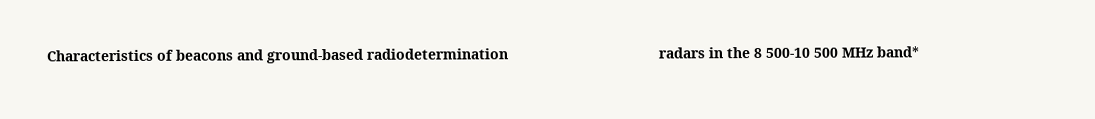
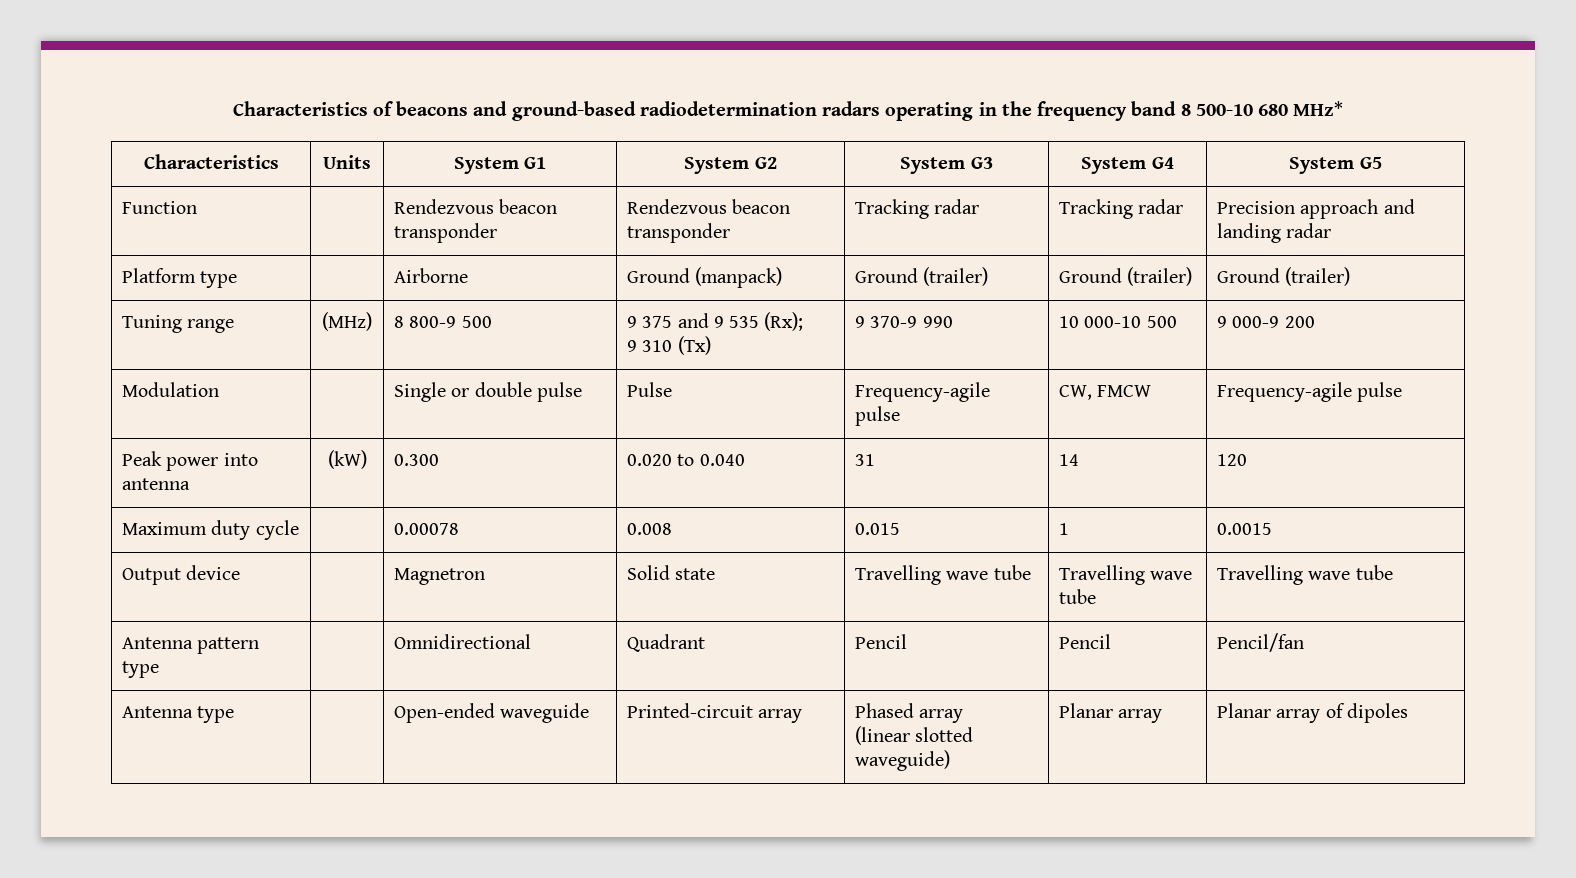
- Characteristics of beacons and ground-based radiodetermination radars in the 8 500-10 500 MHz band*
+ Characteristics of beacons and ground-based radiodetermination radars operating in the frequency band 8 500-10 680 MHz*
+ Characteristics | Units | System G1 | System G2 | System G3 | System G4 | System G5
+ Function | | Rendezvous beacon transponder | Rendezvous beacon transponder | Tracking radar | Tracking radar | Precision approach and landing radar
+ Platform type | | Airborne | Ground (manpack) | Ground (trailer) | Ground (trailer) | Ground (trailer)
+ Tuning range | (MHz) | 8 800-9 500 | 9 375 and 9 535 (Rx);
+ 9 310 (Tx) | 9 370-9 990 | 10 000-10 500 | 9 000-9 200
+ Modulation | | Single or double pulse | Pulse | Frequency-agile pulse | CW, FMCW | Frequency-agile pulse
+ Peak power into antenna | (kW) | 0.300 | 0.020 to 0.040 | 31 | 14 | 120
+ Maximum duty cycle | | 0.00078 | 0.008 | 0.015 | 1 | 0.0015
+ Output device | | Magnetron | Solid state | Travelling wave tube | Travelling wave tube | Travelling wave tube
+ Antenna pattern type | | Omnidirectional | Quadrant | Pencil | Pencil | Pencil/fan
+ Antenna type | | Open-ended waveguide | Printed-circuit array | Phased array
+ (linear slotted waveguide) | Planar array | Planar array of dipoles

